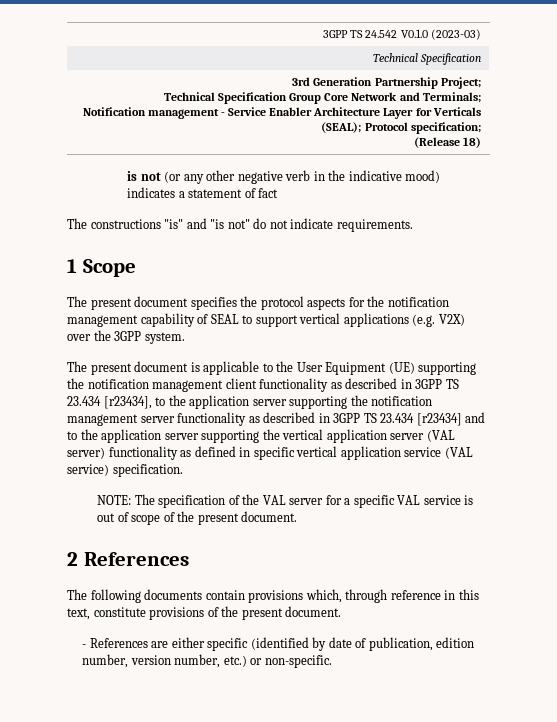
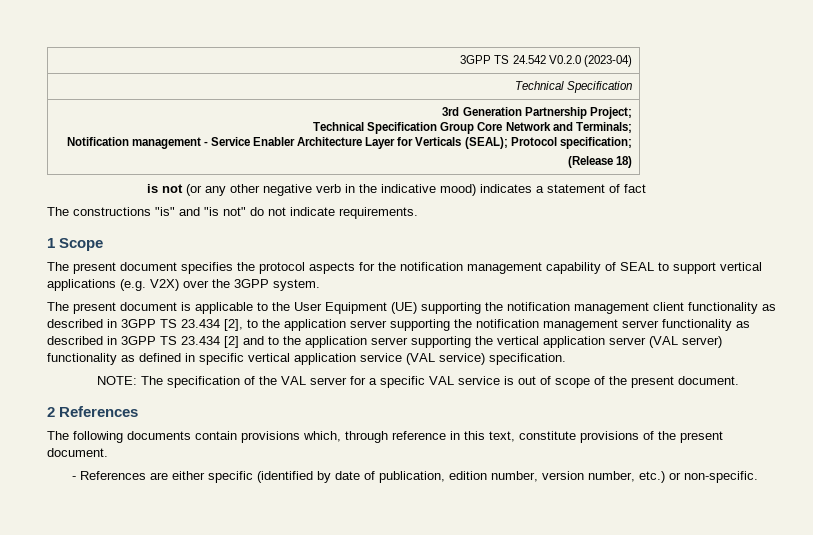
- 3GPP TS 24.542 V0.1.0 (2023-03)
+ 3GPP TS 24.542 V0.2.0 (2023-04)
- The present document is applicable to the User Equipment (UE) supporting the notification management client functionality as described in 3GPP TS 23.434 [r23434], to the application server supporting the notification management server functionality as described in 3GPP TS 23.434 [r23434] and to the application server supporting the vertical application server (VAL server) functionality as defined in specific vertical application service (VAL service) specification.
+ The present document is applicable to the User Equipment (UE) supporting the notification management client functionality as described in 3GPP TS 23.434 [2], to the application server supporting the notification management server functionality as described in 3GPP TS 23.434 [2] and to the application server supporting the vertical application server (VAL server) functionality as defined in specific vertical application service (VAL service) specification.

